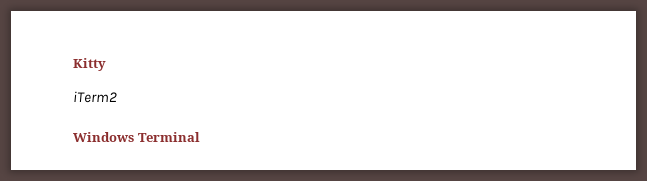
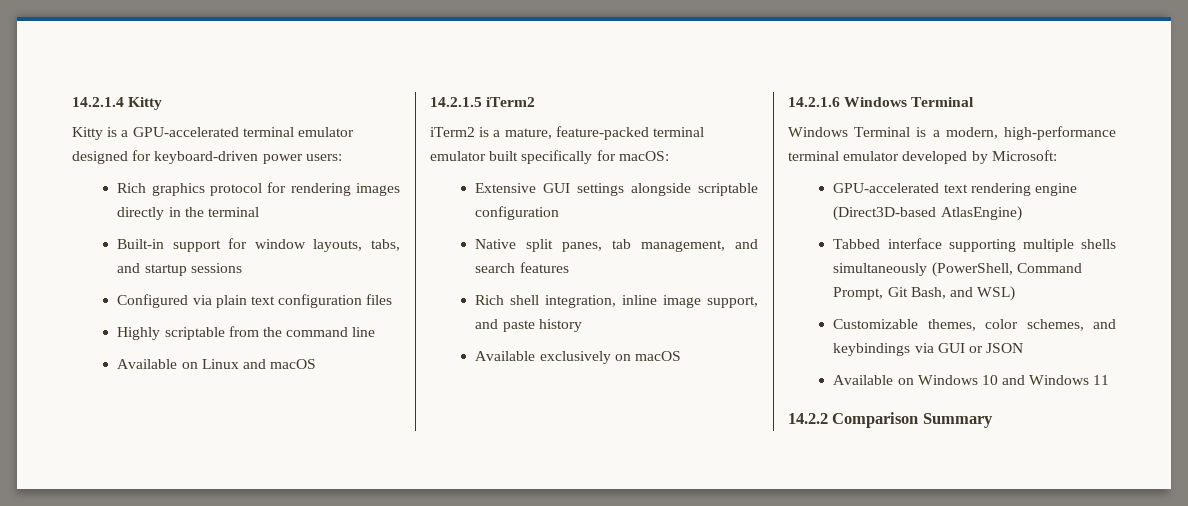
- Kitty
+ 14.2.1.4 Kitty
- iTerm2
- Windows Terminal
+ Kitty is a GPU-accelerated terminal emulator designed for keyboard-driven power users:
+ Rich graphics protocol for rendering images directly in the terminal
+ Built-in support for window layouts, tabs, and startup sessions
+ Configured via plain text configuration files
+ Highly scriptable from the command line
+ Available on Linux and macOS
+ 14.2.1.5 iTerm2
+ iTerm2 is a mature, feature-packed terminal emulator built specifically for macOS:
+ Extensive GUI settings alongside scriptable configuration
+ Native split panes, tab management, and search features
+ Rich shell integration, inline image support, and paste history
+ Available exclusively on macOS
+ 14.2.1.6 Windows Terminal
+ Windows Terminal is a modern, high-performance terminal emulator developed by Microsoft:
+ GPU-accelerated text rendering engine (Direct3D-based AtlasEngine)
+ Tabbed interface supporting multiple shells simultaneously (PowerShell, Command Prompt, Git Bash, and WSL)
+ Customizable themes, color schemes, and keybindings via GUI or JSON
+ Available on Windows 10 and Windows 11
+ 14.2.2 Comparison Summary

